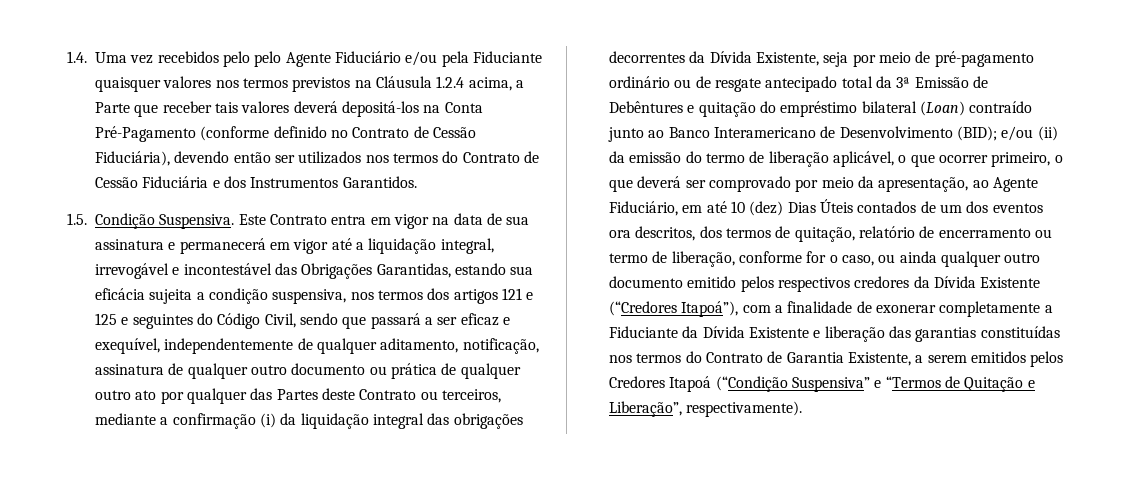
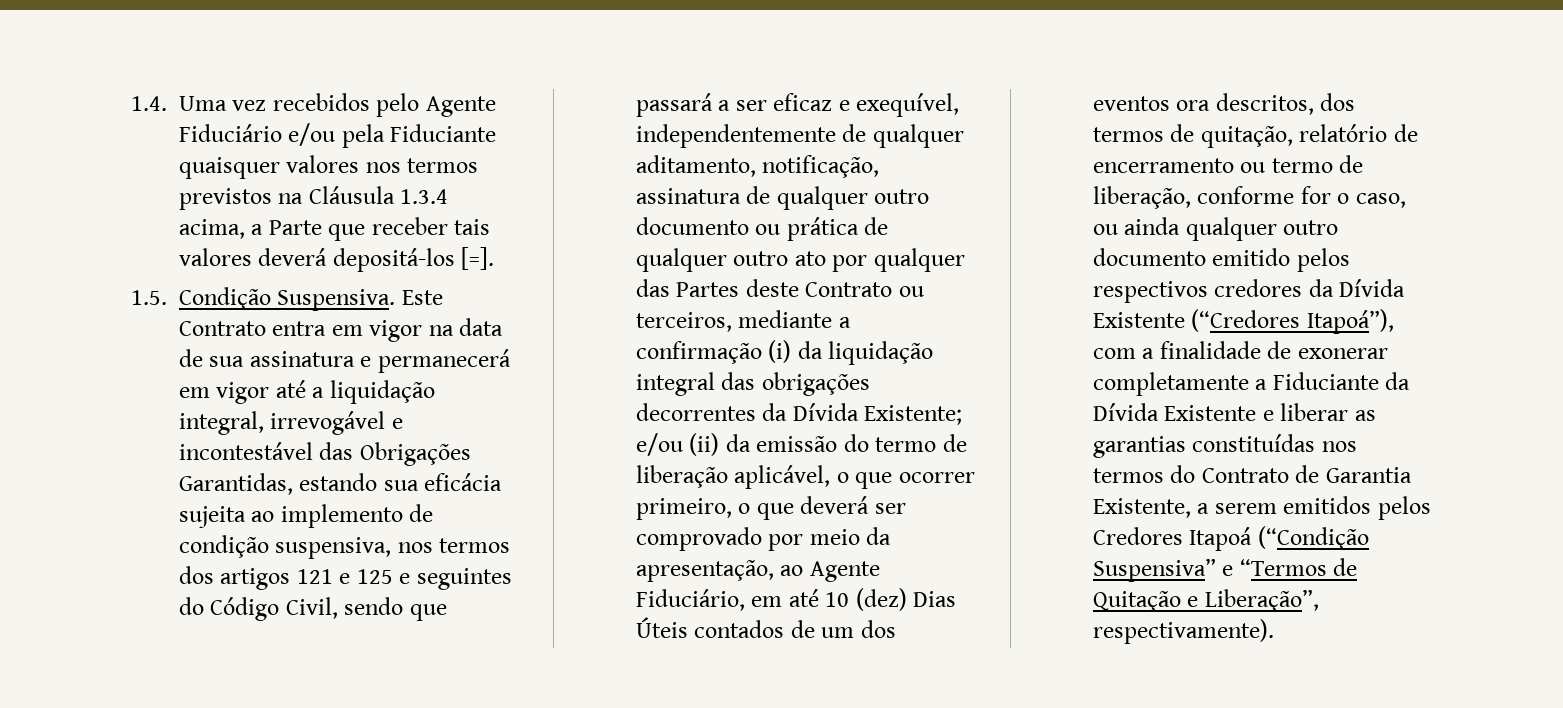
- 1.4. Uma vez recebidos pelo pelo Agente Fiduciário e/ou pela Fiduciante quaisquer valores nos termos previstos na Cláusula 1.2.4 acima, a Parte que receber tais valores deverá depositá-los na Conta Pré-Pagamento (conforme definido no Contrato de Cessão Fiduciária), devendo então ser utilizados nos termos do Contrato de Cessão Fiduciária e dos Instrumentos Garantidos.
+ 1.4. Uma vez recebidos pelo Agente Fiduciário e/ou pela Fiduciante quaisquer valores nos termos previstos na Cláusula 1.3.4 acima, a Parte que receber tais valores deverá depositá-los [=].
- Este Contrato entra em vigor na data de sua assinatura e permanecerá em vigor até a liquidação integral, irrevogável e incontestável das Obrigações Garantidas, estando sua eficácia sujeita a condição suspensiva, nos termos dos artigos 121 e 125 e seguintes do Código Civil, sendo que passará a ser eficaz e exequível, independentemente de qualquer aditamento, notificação, assinatura de qualquer outro documento ou prática de qualquer outro ato por qualquer das Partes deste Contrato ou terceiros, mediante a confirmação (i) da liquidação integral das obrigações decorrentes da Dívida Existente, seja por meio de pré-pagamento ordinário ou de resgate antecipado total da 3ª Emissão de Debêntures e quitação do empréstimo bilateral (Loan) contraído junto ao Banco Interamericano de Desenvolvimento (BID);
+ Este Contrato entra em vigor na data de sua assinatura e permanecerá em vigor até a liquidação integral, irrevogável e incontestável das Obrigações Garantidas, estando sua eficácia sujeita ao implemento de condição suspensiva, nos termos dos artigos 121 e 125 e seguintes do Código Civil, sendo que passará a ser eficaz e exequível, independentemente de qualquer aditamento, notificação, assinatura de qualquer outro documento ou prática de qualquer outro ato por qualquer das Partes deste Contrato ou terceiros, mediante a confirmação (i) da liquidação integral das obrigações decorrentes da Dívida Existente;
- e/ou (ii) da emissão do termo de liberação aplicável, o que ocorrer primeiro, o que deverá ser comprovado por meio da apresentação, ao Agente Fiduciário, em até 10 (dez) Dias Úteis contados de um dos eventos ora descritos, dos termos de quitação, relatório de encerramento ou termo de liberação, conforme for o caso, ou ainda qualquer outro documento emitido pelos respectivos credores da Dívida Existente (“Credores Itapoá”), com a finalidade de exonerar completamente a Fiduciante da Dívida Existente e liberação das garantias constituídas nos termos do Contrato de Garantia Existente, a serem emitidos pelos Credores Itapoá (“Condição Suspensiva” e “Termos de Quitação e Liberação”, respectivamente).
+ e/ou (ii) da emissão do termo de liberação aplicável, o que ocorrer primeiro, o que deverá ser comprovado por meio da apresentação, ao Agente Fiduciário, em até 10 (dez) Dias Úteis contados de um dos eventos ora descritos, dos termos de quitação, relatório de encerramento ou termo de liberação, conforme for o caso, ou ainda qualquer outro documento emitido pelos respectivos credores da Dívida Existente (“Credores Itapoá”), com a finalidade de exonerar completamente a Fiduciante da Dívida Existente e liberar as garantias constituídas nos termos do Contrato de Garantia Existente, a serem emitidos pelos Credores Itapoá (“Condição Suspensiva” e “Termos de Quitação e Liberação”, respectivamente).

